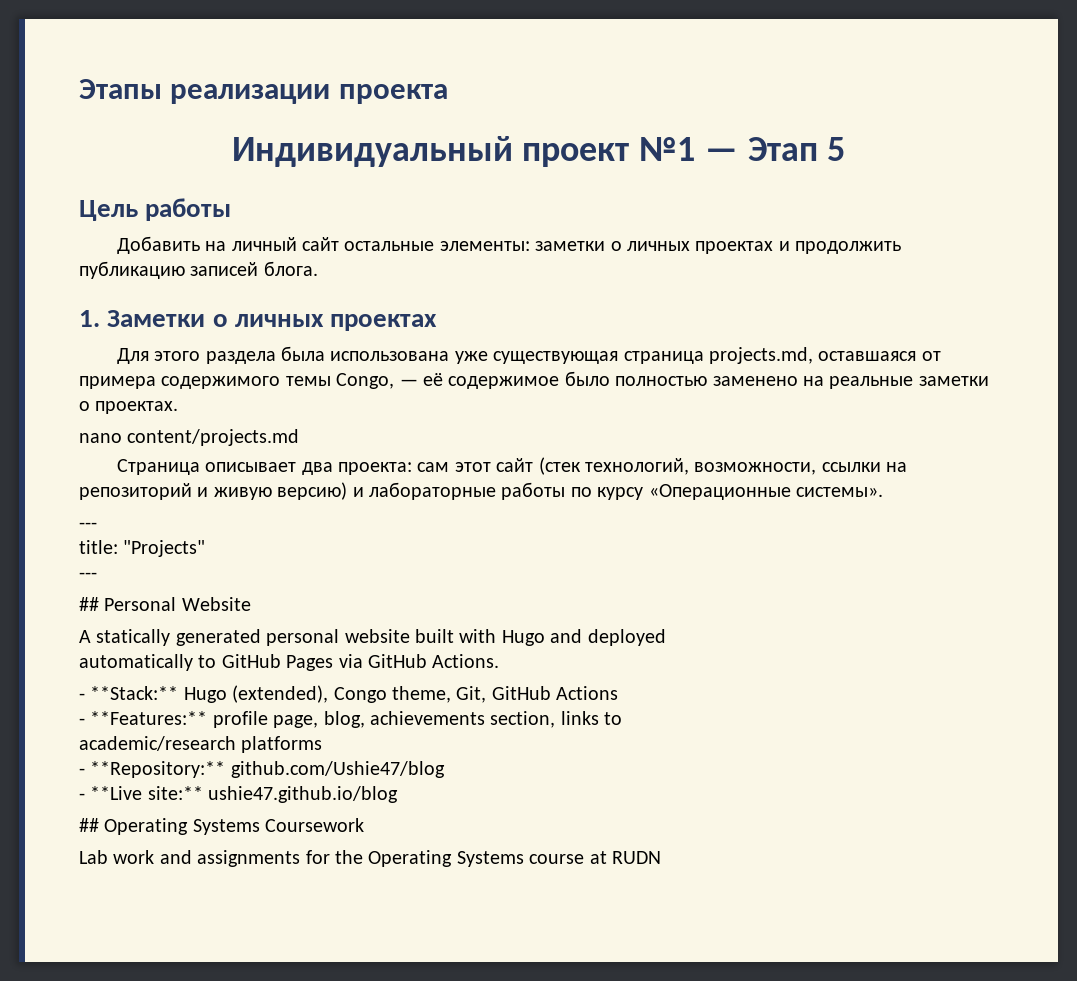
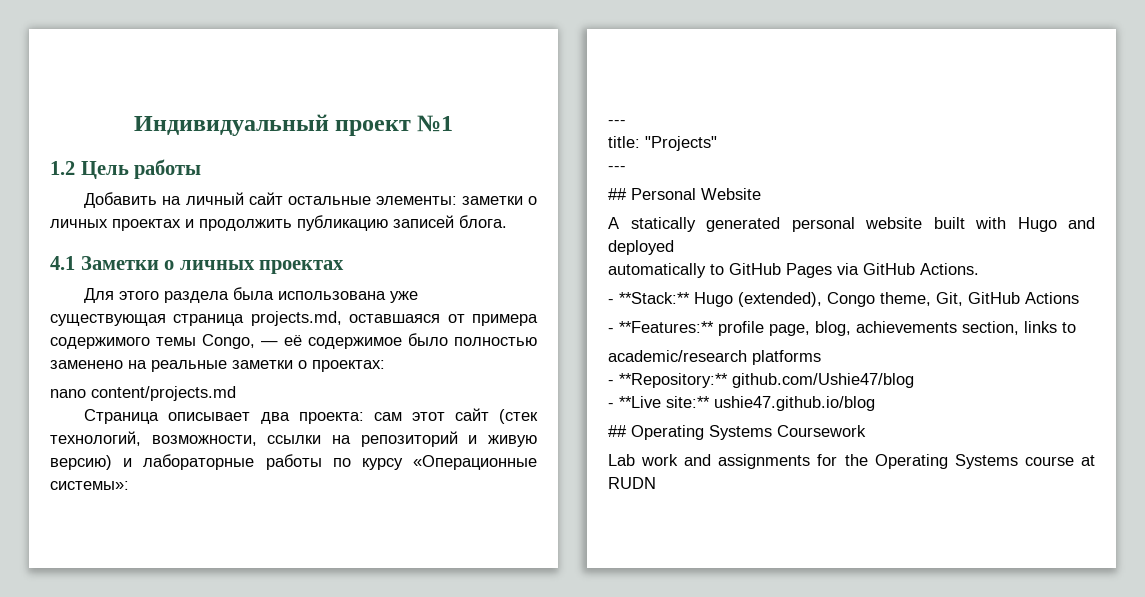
- Этапы реализации проекта
- Индивидуальный проект №1 — Этап 5
- Цель работы
+ Индивидуальный проект №1
+ 1.2 Цель работы
- 1. Заметки о личных проектах
+ 4.1 Заметки о личных проектах
- Для этого раздела была использована уже существующая страница projects.md, оставшаяся от примера содержимого темы Congo, — её содержимое было полностью заменено на реальные заметки о проектах.
+ Для этого раздела была использована уже существующая страница projects.md, оставшаяся от примера содержимого темы Congo, — её содержимое было полностью заменено на реальные заметки о проектах:
- Страница описывает два проекта: сам этот сайт (стек технологий, возможности, ссылки на репозиторий и живую версию) и лабораторные работы по курсу «Операционные системы».
+ Страница описывает два проекта: сам этот сайт (стек технологий, возможности, ссылки на репозиторий и живую версию) и лабораторные работы по курсу «Операционные системы»:

